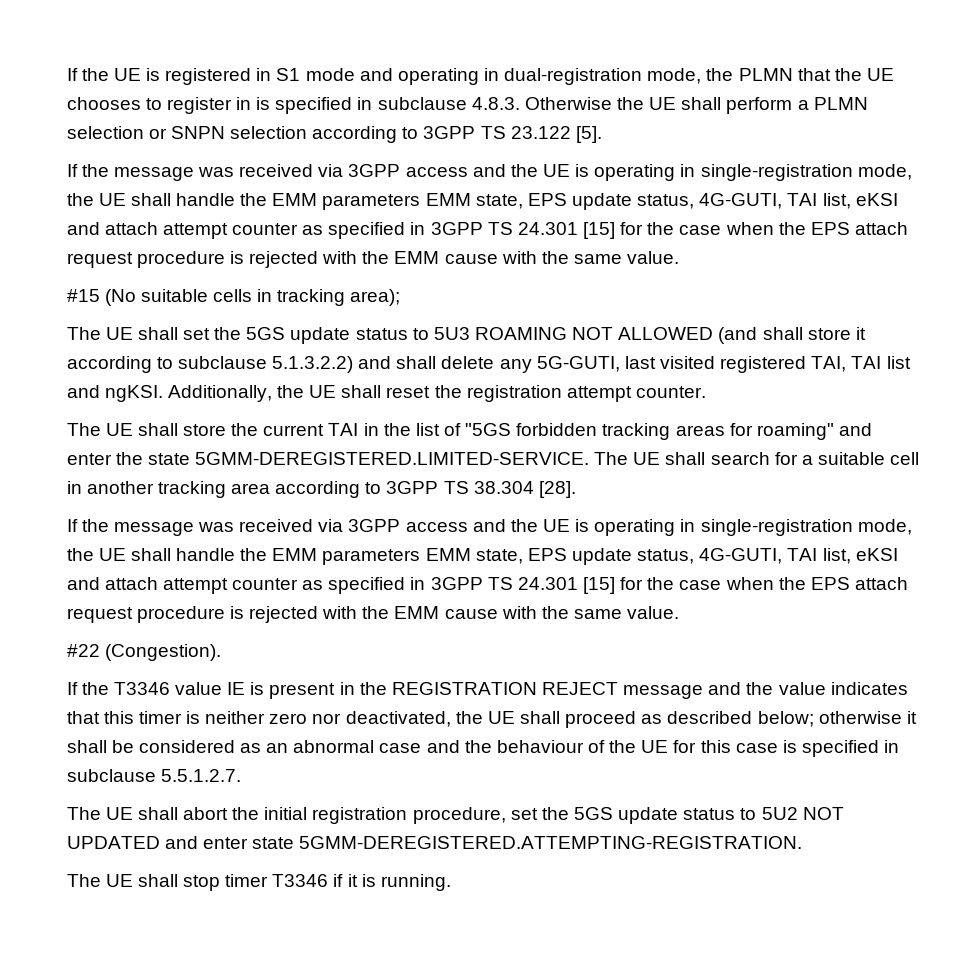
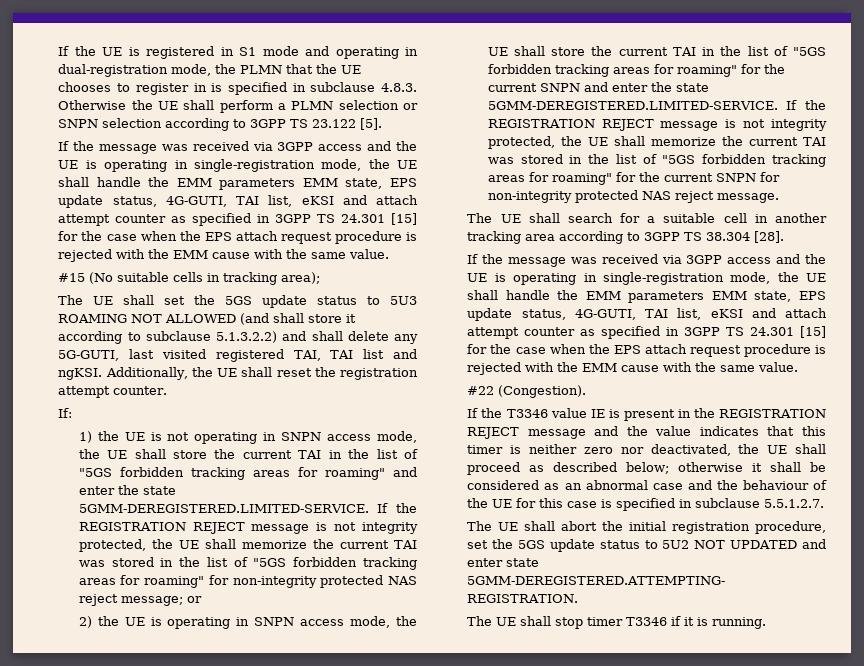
- The UE shall store the current TAI in the list of "5GS forbidden tracking areas for roaming" and enter the state 5GMM-DEREGISTERED.LIMITED-SERVICE. The UE shall search for a suitable cell in another tracking area according to 3GPP TS 38.304 [28].
+ If:
+ 1) the UE is not operating in SNPN access mode, the UE shall store the current TAI in the list of "5GS forbidden tracking areas for roaming" and enter the state 5GMM-DEREGISTERED.LIMITED-SERVICE. If the REGISTRATION REJECT message is not integrity protected, the UE shall memorize the current TAI was stored in the list of "5GS forbidden tracking areas for roaming" for non-integrity protected NAS reject message; or
+ 2) the UE is operating in SNPN access mode, the UE shall store the current TAI in the list of "5GS forbidden tracking areas for roaming" for the current SNPN and enter the state 5GMM-DEREGISTERED.LIMITED-SERVICE. If the REGISTRATION REJECT message is not integrity protected, the UE shall memorize the current TAI was stored in the list of "5GS forbidden tracking areas for roaming" for the current SNPN for non-integrity protected NAS reject message.
+ The UE shall search for a suitable cell in another tracking area according to 3GPP TS 38.304 [28].

